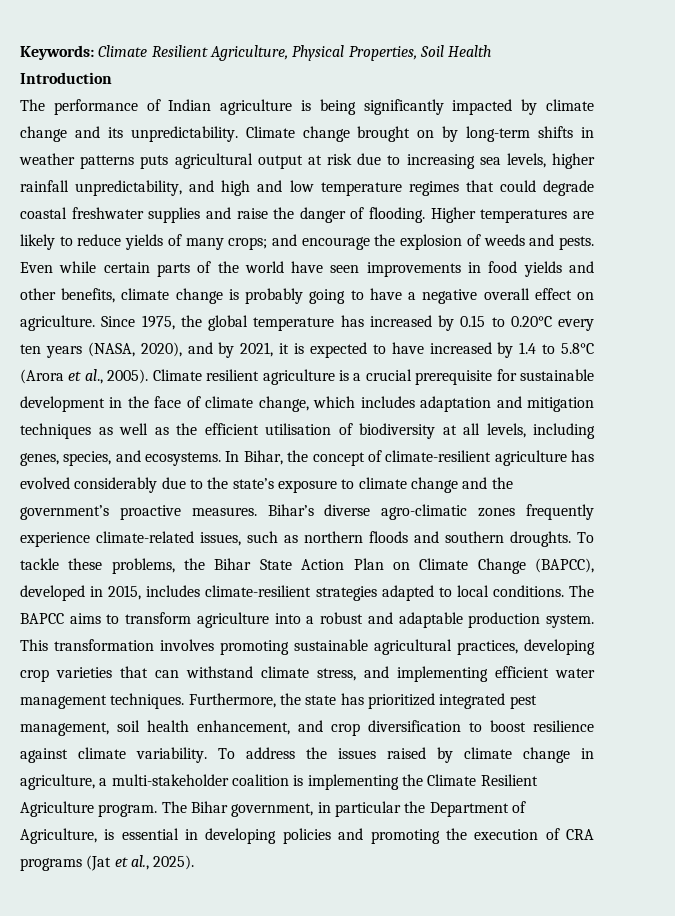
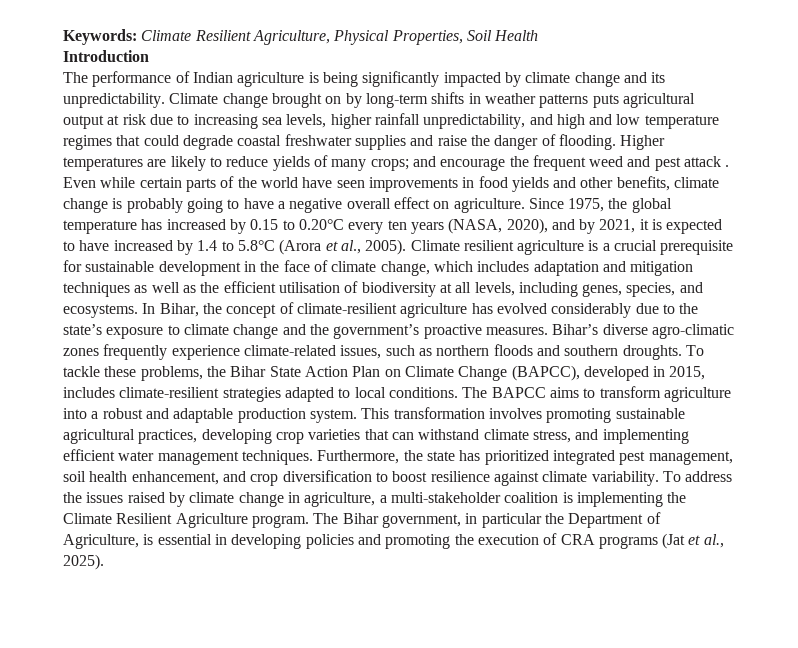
- Higher temperatures are likely to reduce yields of many crops; and encourage the explosion of weeds and pests.
+ Higher temperatures are likely to reduce yields of many crops; and encourage the frequent weed and pest attack .

